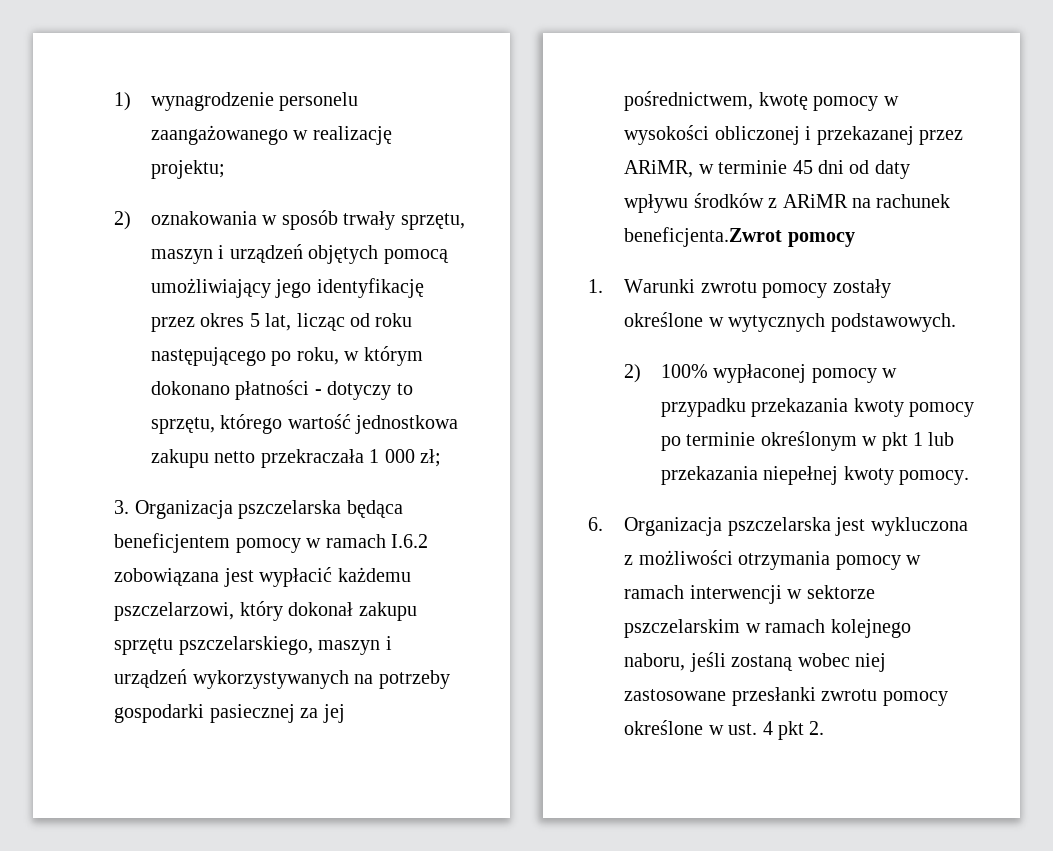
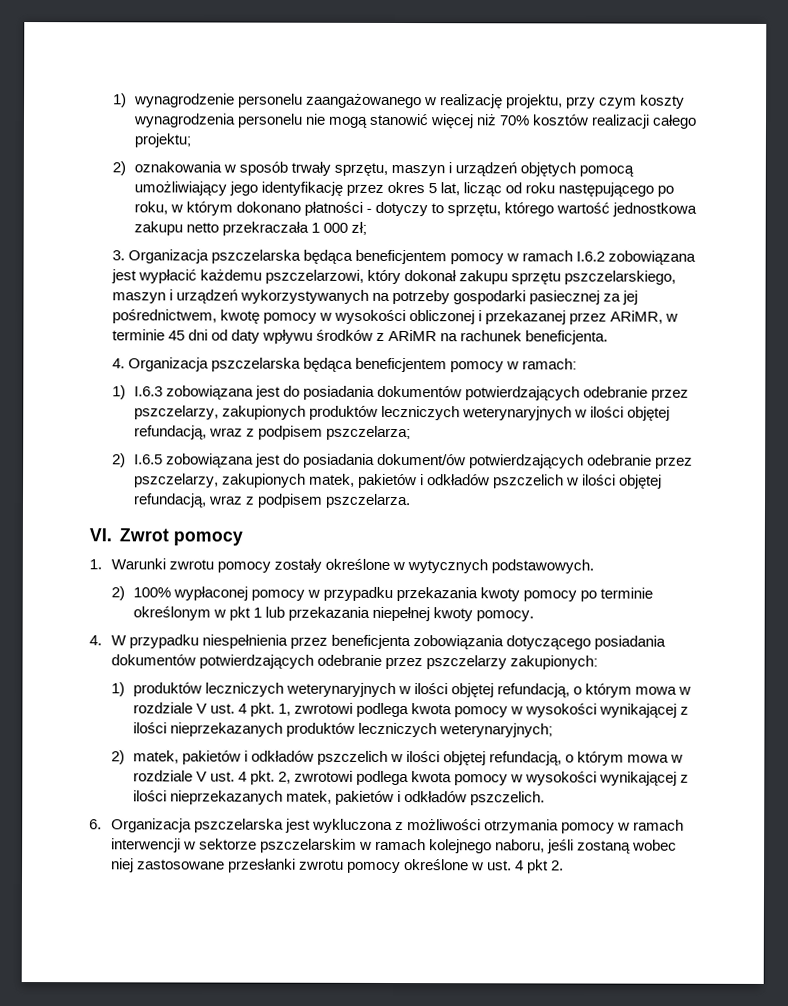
- 1) wynagrodzenie personelu zaangażowanego w realizację projektu;
+ 1) wynagrodzenie personelu zaangażowanego w realizację projektu, przy czym koszty wynagrodzenia personelu nie mogą stanowić więcej niż 70% kosztów realizacji całego projektu;
- 3. Organizacja pszczelarska będąca beneficjentem pomocy w ramach I.6.2 zobowiązana jest wypłacić każdemu pszczelarzowi, który dokonał zakupu sprzętu pszczelarskiego, maszyn i urządzeń wykorzystywanych na potrzeby gospodarki pasiecznej za jej pośrednictwem, kwotę pomocy w wysokości obliczonej i przekazanej przez ARiMR, w terminie 45 dni od daty wpływu środków z ARiMR na rachunek beneficjenta.Zwrot pomocy
+ 3. Organizacja pszczelarska będąca beneficjentem pomocy w ramach I.6.2 zobowiązana jest wypłacić każdemu pszczelarzowi, który dokonał zakupu sprzętu pszczelarskiego, maszyn i urządzeń wykorzystywanych na potrzeby gospodarki pasiecznej za jej pośrednictwem, kwotę pomocy w wysokości obliczonej i przekazanej przez ARiMR, w terminie 45 dni od daty wpływu środków z ARiMR na rachunek beneficjenta.
+ 4. Organizacja pszczelarska będąca beneficjentem pomocy w ramach:
+ 1) I.6.3 zobowiązana jest do posiadania dokumentów potwierdzających odebranie przez pszczelarzy, zakupionych produktów leczniczych weterynaryjnych w ilości objętej refundacją, wraz z podpisem pszczelarza;
+ 2) I.6.5 zobowiązana jest do posiadania dokument/ów potwierdzających odebranie przez pszczelarzy, zakupionych matek, pakietów i odkładów pszczelich w ilości objętej refundacją, wraz z podpisem pszczelarza.
+ VI. Zwrot pomocy
+ 4. W przypadku niespełnienia przez beneficjenta zobowiązania dotyczącego posiadania dokumentów potwierdzających odebranie przez pszczelarzy zakupionych:
+ 1) produktów leczniczych weterynaryjnych w ilości objętej refundacją, o którym mowa w rozdziale V ust. 4 pkt. 1, zwrotowi podlega kwota pomocy w wysokości wynikającej z ilości nieprzekazanych produktów leczniczych weterynaryjnych;
+ 2) matek, pakietów i odkładów pszczelich w ilości objętej refundacją, o którym mowa w rozdziale V ust. 4 pkt. 2, zwrotowi podlega kwota pomocy w wysokości wynikającej z ilości nieprzekazanych matek, pakietów i odkładów pszczelich.

